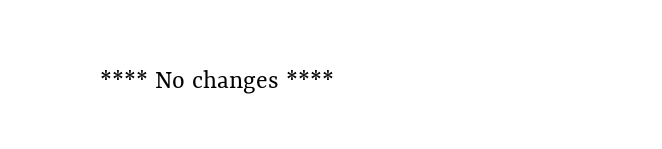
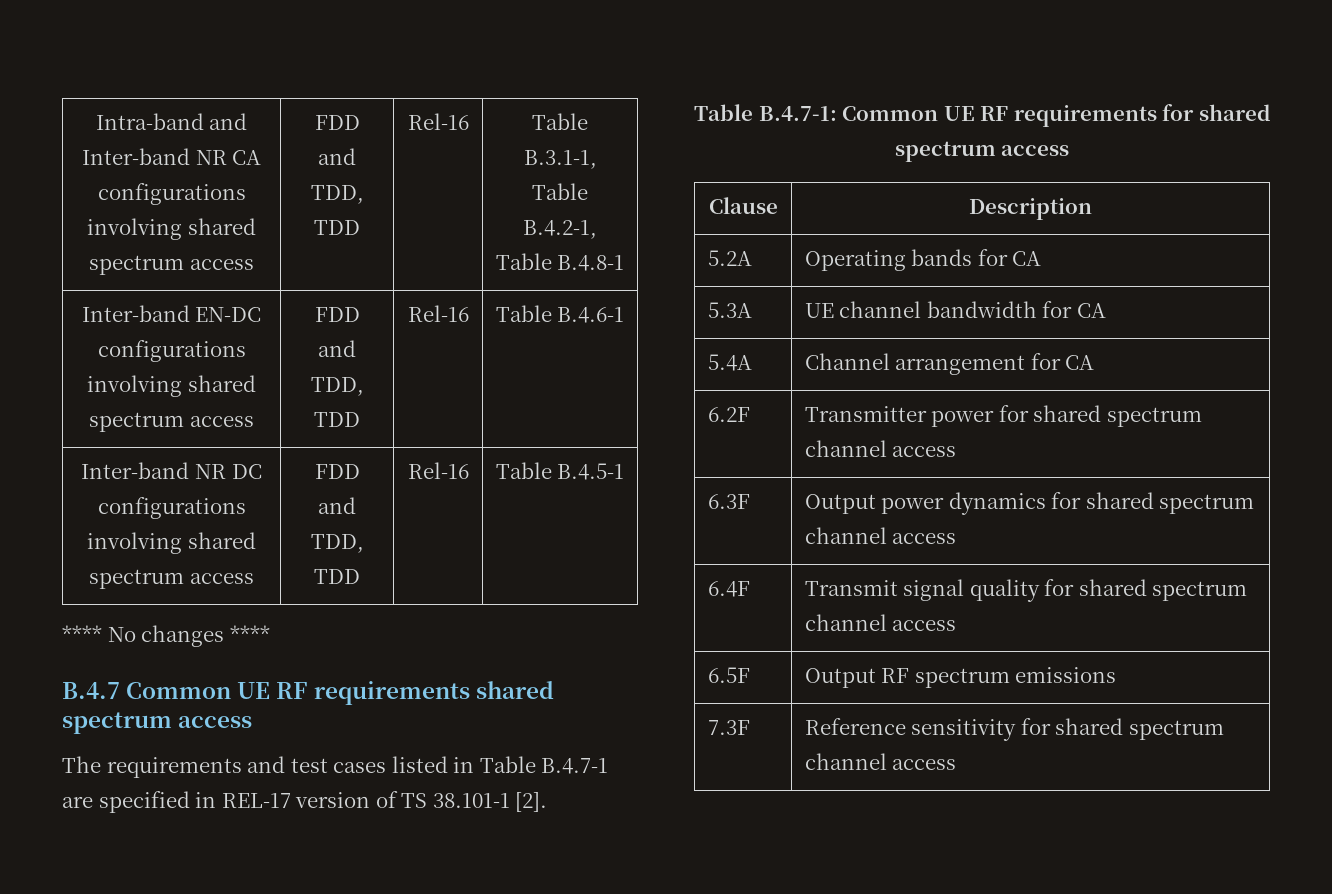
+ Intra-band and Inter-band NR CA configurations involving shared spectrum access | FDD and TDD, TDD | Rel-16 | Table B.3.1-1, Table B.4.2-1, Table B.4.8-1
+ Inter-band EN-DC configurations involving shared spectrum access | FDD and TDD, TDD | Rel-16 | Table B.4.6-1
+ Inter-band NR DC configurations involving shared spectrum access | FDD and TDD, TDD | Rel-16 | Table B.4.5-1
  **** No changes ****
+ B.4.7 Common UE RF requirements shared spectrum access
+ The requirements and test cases listed in Table B.4.7-1 are specified in REL-17 version of TS 38.101-1 [2].
+ Table B.4.7-1: Common UE RF requirements for shared spectrum access
+ Clause | Description
+ 5.2A | Operating bands for CA
+ 5.3A | UE channel bandwidth for CA
+ 5.4A | Channel arrangement for CA
+ 6.2F | Transmitter power for shared spectrum channel access
+ 6.3F | Output power dynamics for shared spectrum channel access
+ 6.4F | Transmit signal quality for shared spectrum channel access
+ 6.5F | Output RF spectrum emissions
+ 7.3F | Reference sensitivity for shared spectrum channel access

